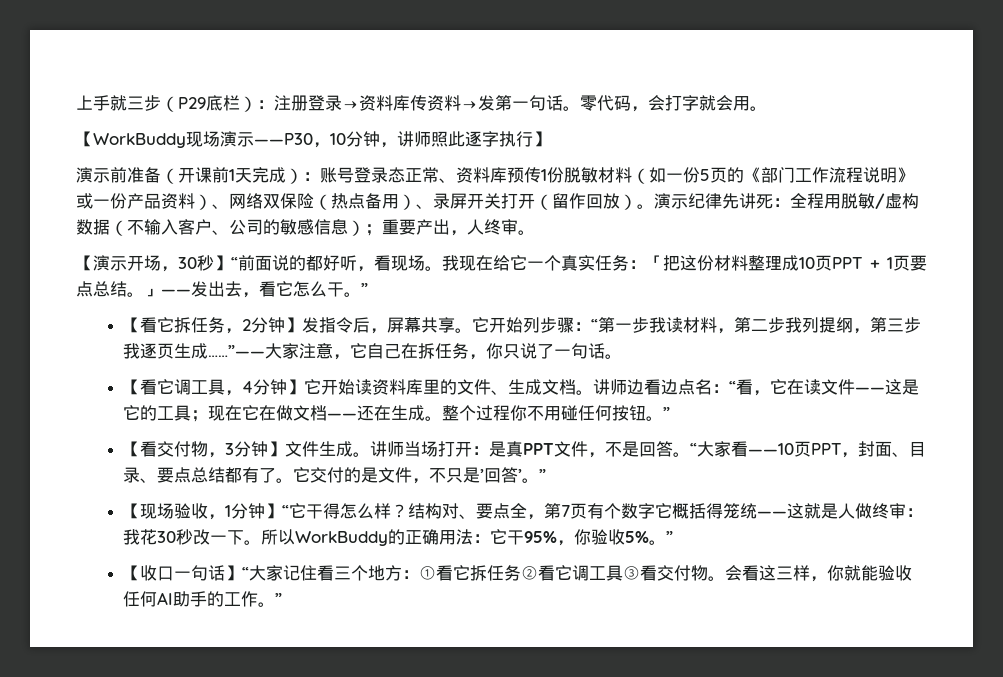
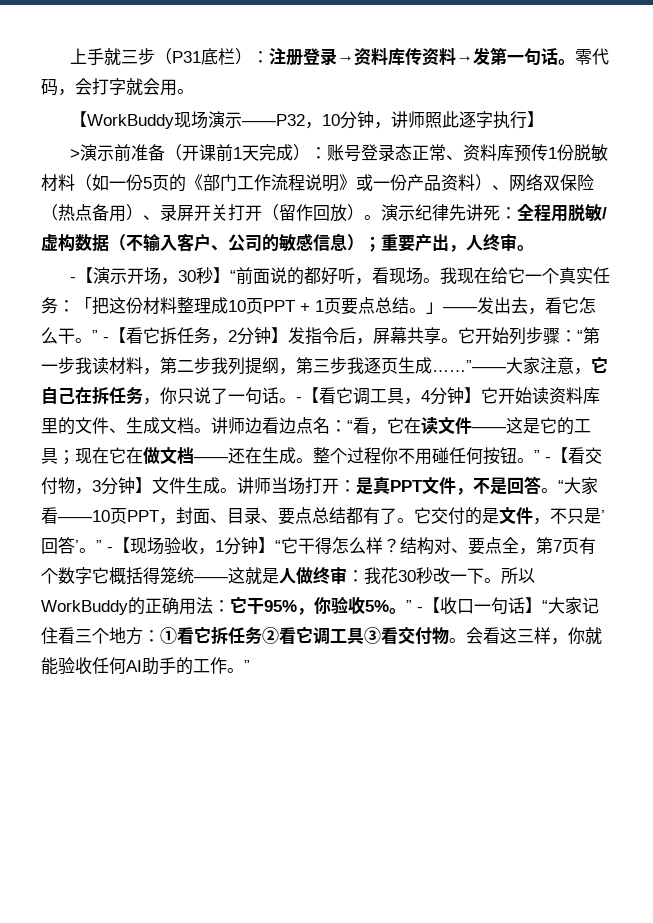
- 上手就三步（P29底栏）：注册登录→资料库传资料→发第一句话。
+ 上手就三步（P31底栏）：注册登录→资料库传资料→发第一句话。
- 【WorkBuddy现场演示——P30，10分钟，讲师照此逐字执行】
+ 【WorkBuddy现场演示——P32，10分钟，讲师照此逐字执行】
- 演示前准备（开课前1天完成）：账号登录态正常、资料库预传1份脱敏材料（如一份5页的《部门工作流程说明》或一份产品资料）、网络双保险（热点备用）、录屏开关打开（留作回放）。
+ >演示前准备（开课前1天完成）：账号登录态正常、资料库预传1份脱敏材料（如一份5页的《部门工作流程说明》或一份产品资料）、网络双保险（热点备用）、录屏开关打开（留作回放）。
- 【演示开场，30秒】“前面说的都好听，看现场。
+ -【演示开场，30秒】“前面说的都好听，看现场。
- 我现在给它一个真实任务：「把这份材料整理成10页PPT + 1页要点总结。」——发出去，看它怎么干。”
- 【看它拆任务，2分钟】发指令后，屏幕共享。
+ 我现在给它一个真实任务：「把这份材料整理成10页PPT + 1页要点总结。」——发出去，看它怎么干。” -【看它拆任务，2分钟】发指令后，屏幕共享。
- 它开始列步骤：“第一步我读材料，第二步我列提纲，第三步我逐页生成……”——大家注意，它自己在拆任务，你只说了一句话。
- 【看它调工具，4分钟】它开始读资料库里的文件、生成文档。
+ 它开始列步骤：“第一步我读材料，第二步我列提纲，第三步我逐页生成……”——大家注意，它自己在拆任务，你只说了一句话。-【看它调工具，4分钟】它开始读资料库里的文件、生成文档。
- 整个过程你不用碰任何按钮。”
- 【看交付物，3分钟】文件生成。
+ 整个过程你不用碰任何按钮。” -【看交付物，3分钟】文件生成。
- 它交付的是文件，不只是’回答’。”
- 【现场验收，1分钟】“它干得怎么样？
+ 它交付的是文件，不只是’回答’。” -【现场验收，1分钟】“它干得怎么样？
- 所以WorkBuddy的正确用法：它干95%，你验收5%。”
- 【收口一句话】“大家记住看三个地方：①看它拆任务②看它调工具③看交付物。
+ 所以WorkBuddy的正确用法：它干95%，你验收5%。” -【收口一句话】“大家记住看三个地方：①看它拆任务②看它调工具③看交付物。

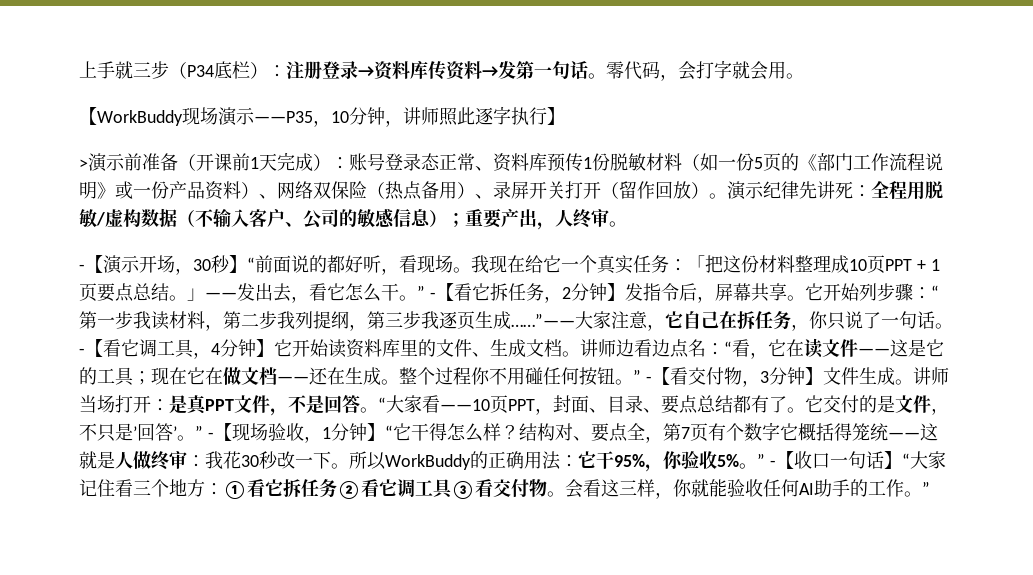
- 上手就三步（P31底栏）：注册登录→资料库传资料→发第一句话。
+ 上手就三步（P34底栏）：注册登录→资料库传资料→发第一句话。
- 【WorkBuddy现场演示——P32，10分钟，讲师照此逐字执行】
+ 【WorkBuddy现场演示——P35，10分钟，讲师照此逐字执行】

